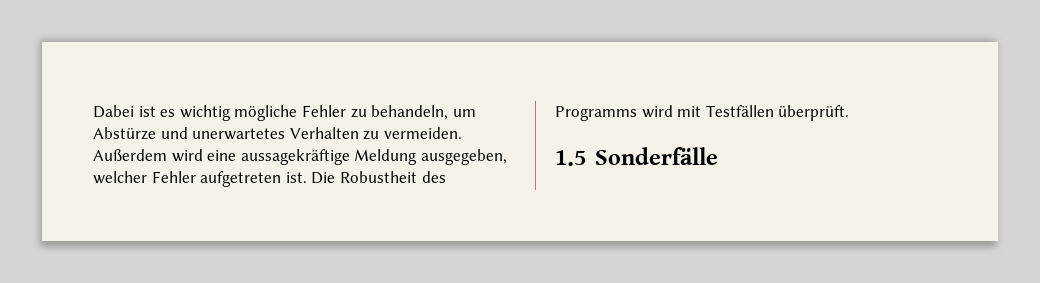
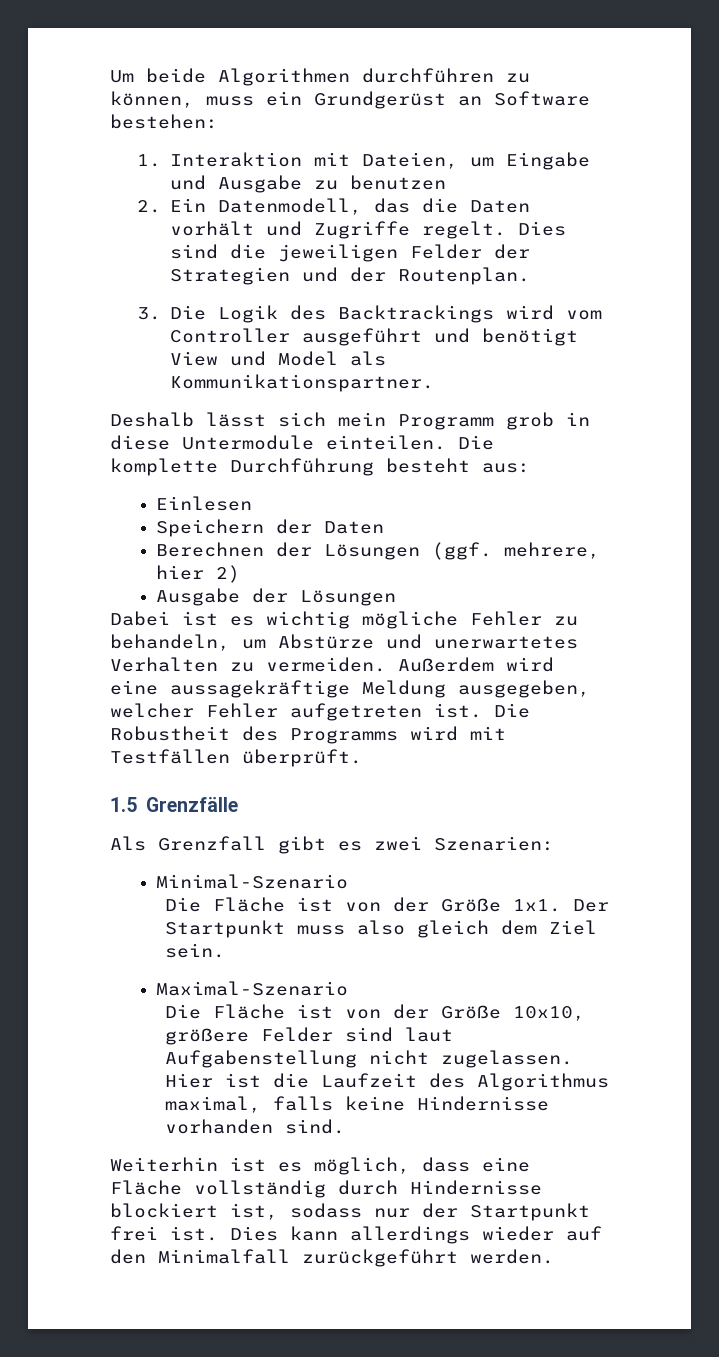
+ Um beide Algorithmen durchführen zu können, muss ein Grundgerüst an Software bestehen:
+ 1. Interaktion mit Dateien, um Eingabe und Ausgabe zu benutzen
+ 2. Ein Datenmodell, das die Daten vorhält und Zugriffe regelt. Dies sind die jeweiligen Felder der Strategien und der Routenplan.
+ 3. Die Logik des Backtrackings wird vom Controller ausgeführt und benötigt View und Model als Kommunikationspartner.
+ Deshalb lässt sich mein Programm grob in diese Untermodule einteilen. Die komplette Durchführung besteht aus:
+ Einlesen
+ Speichern der Daten
+ Berechnen der Lösungen (ggf. mehrere, hier 2)
+ Ausgabe der Lösungen
- 1.5 Sonderfälle
+ 1.5 Grenzfälle
+ Als Grenzfall gibt es zwei Szenarien:
+ Minimal-Szenario
+ Die Fläche ist von der Größe 1x1. Der Startpunkt muss also gleich dem Ziel sein.
+ Maximal-Szenario
+ Die Fläche ist von der Größe 10x10, größere Felder sind laut Aufgabenstellung nicht zugelassen. Hier ist die Laufzeit des Algorithmus maximal, falls keine Hindernisse vorhanden sind.
+ Weiterhin ist es möglich, dass eine Fläche vollständig durch Hindernisse blockiert ist, sodass nur der Startpunkt frei ist. Dies kann allerdings wieder auf den Minimalfall zurückgeführt werden.

